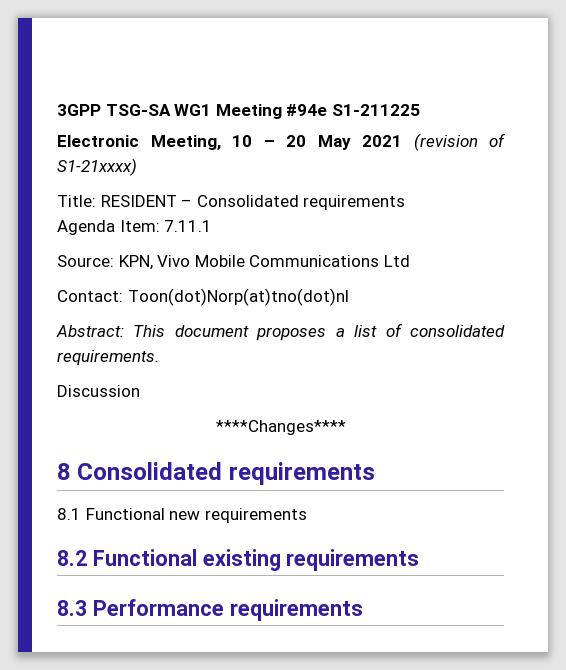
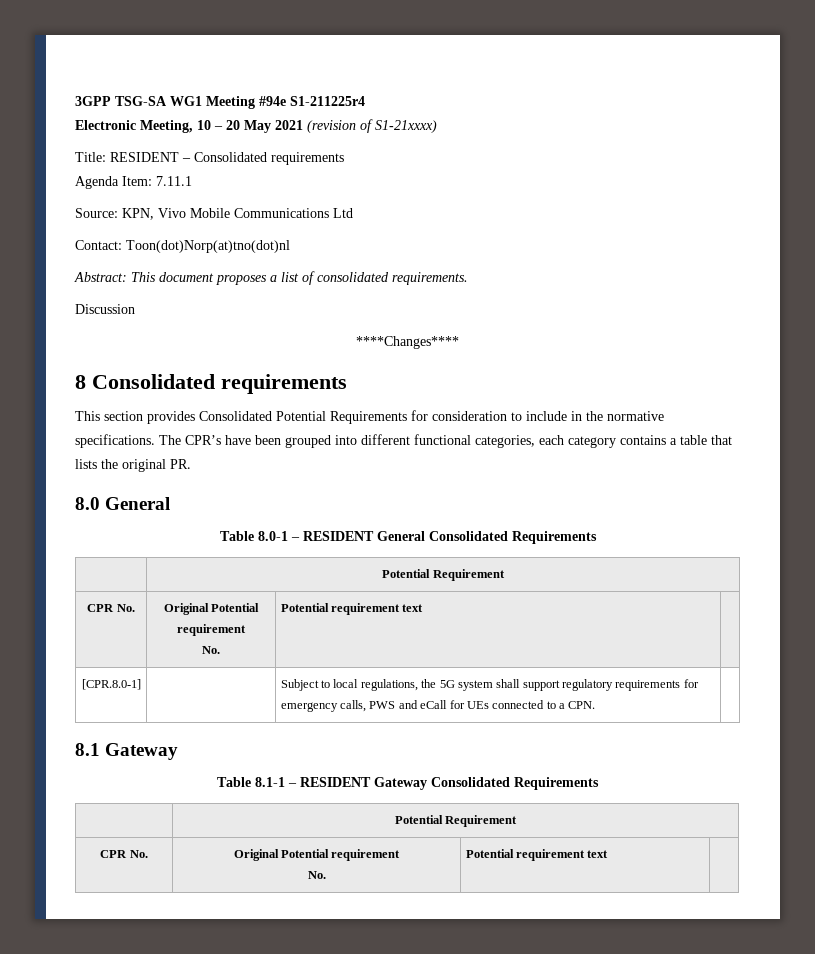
- 3GPP TSG-SA WG1 Meeting #94e S1-211225
+ 3GPP TSG-SA WG1 Meeting #94e S1-211225r4
- 8.1 Functional new requirements
- 8.2 Functional existing requirements
- 8.3 Performance requirements
+ This section provides Consolidated Potential Requirements for consideration to include in the normative specifications. The CPR’s have been grouped into different functional categories, each category contains a table that lists the original PR.
+ 8.0 General
+ Table 8.0-1 – RESIDENT General Consolidated Requirements
+ | Potential Requirement
+ CPR No. | Original Potential requirement
+ No. | Potential requirement text |
+ [CPR.8.0-1] | | Subject to local regulations, the 5G system shall support regulatory requirements for emergency calls, PWS and eCall for UEs connected to a CPN. |
+ 8.1 Gateway
+ Table 8.1-1 – RESIDENT Gateway Consolidated Requirements
+ | Potential Requirement
+ CPR No. | Original Potential requirement
+ No. | Potential requirement text |

